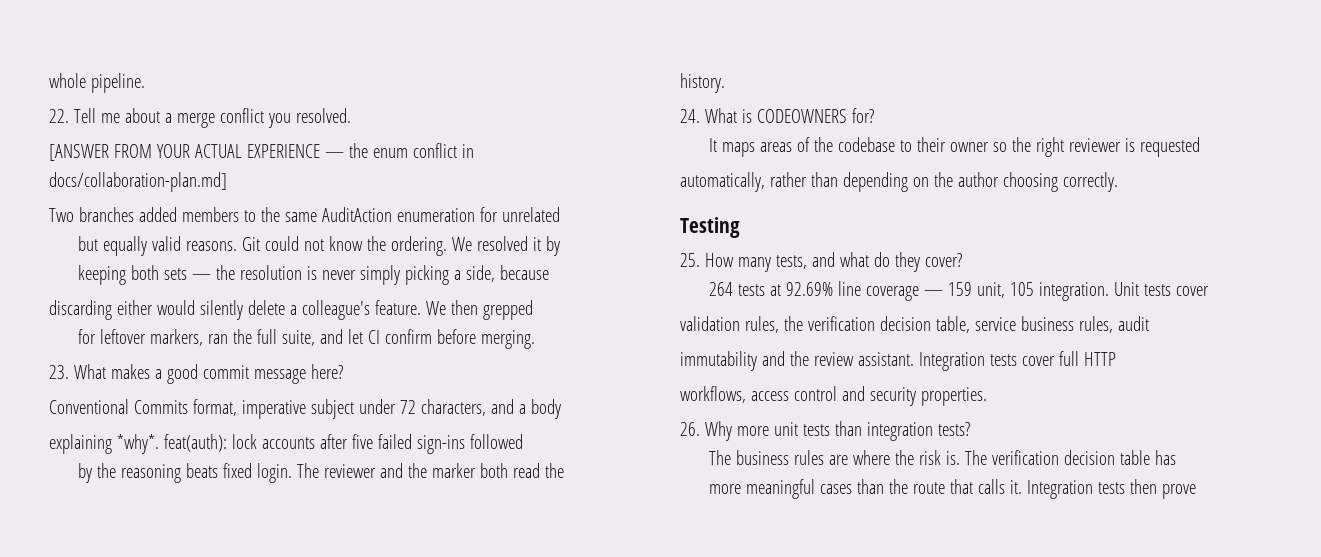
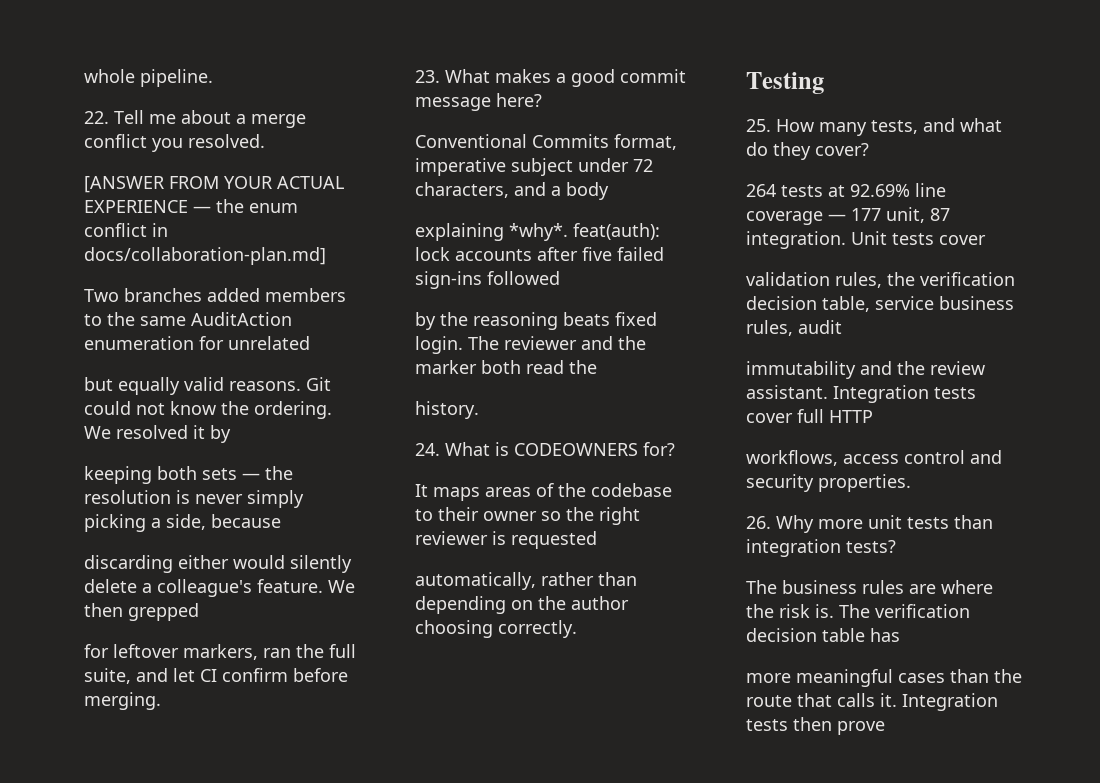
- 264 tests at 92.69% line coverage — 159 unit, 105 integration.
+ 264 tests at 92.69% line coverage — 177 unit, 87 integration.

